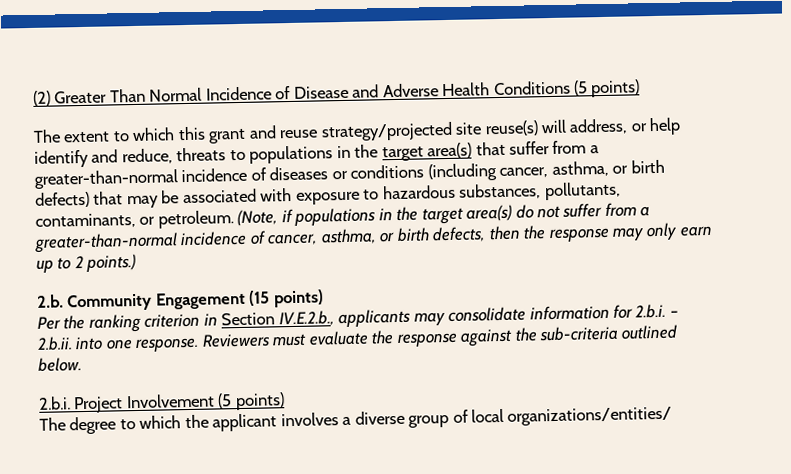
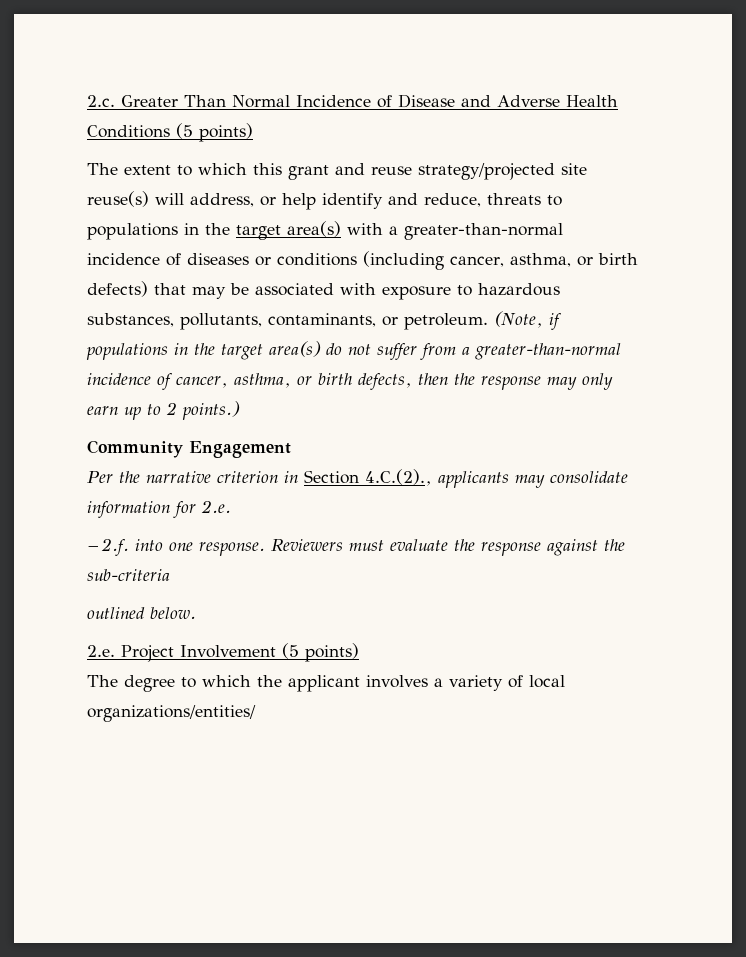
- (2) Greater Than Normal Incidence of Disease and Adverse Health Conditions (5 points)
+ 2.c. Greater Than Normal Incidence of Disease and Adverse Health Conditions (5 points)
- The extent to which this grant and reuse strategy/projected site reuse(s) will address, or help identify and reduce, threats to populations in the target area(s) that suffer from a greater-than-normal incidence of diseases or conditions (including cancer, asthma, or birth defects) that may be associated with exposure to hazardous substances, pollutants, contaminants, or petroleum.
+ The extent to which this grant and reuse strategy/projected site reuse(s) will address, or help identify and reduce, threats to populations in the target area(s) with a greater-than-normal incidence of diseases or conditions (including cancer, asthma, or birth defects) that may be associated with exposure to hazardous substances, pollutants, contaminants, or petroleum.
- 2.b. Community Engagement (15 points)
+ Community Engagement
- Per the ranking criterion in Section IV.E.2.b., applicants may consolidate information for 2.b.i. – 2.b.ii. into one response.
+ Per the narrative criterion in Section 4.C.(2)., applicants may consolidate information for 2.e.
+ – 2.f. into one response.
- Reviewers must evaluate the response against the sub-criteria outlined below.
+ Reviewers must evaluate the response against the sub-criteria
+ outlined below.
- 2.b.i. Project Involvement (5 points)
+ 2.e. Project Involvement (5 points)
- The degree to which the applicant involves a diverse group of local organizations/entities/
+ The degree to which the applicant involves a variety of local organizations/entities/

